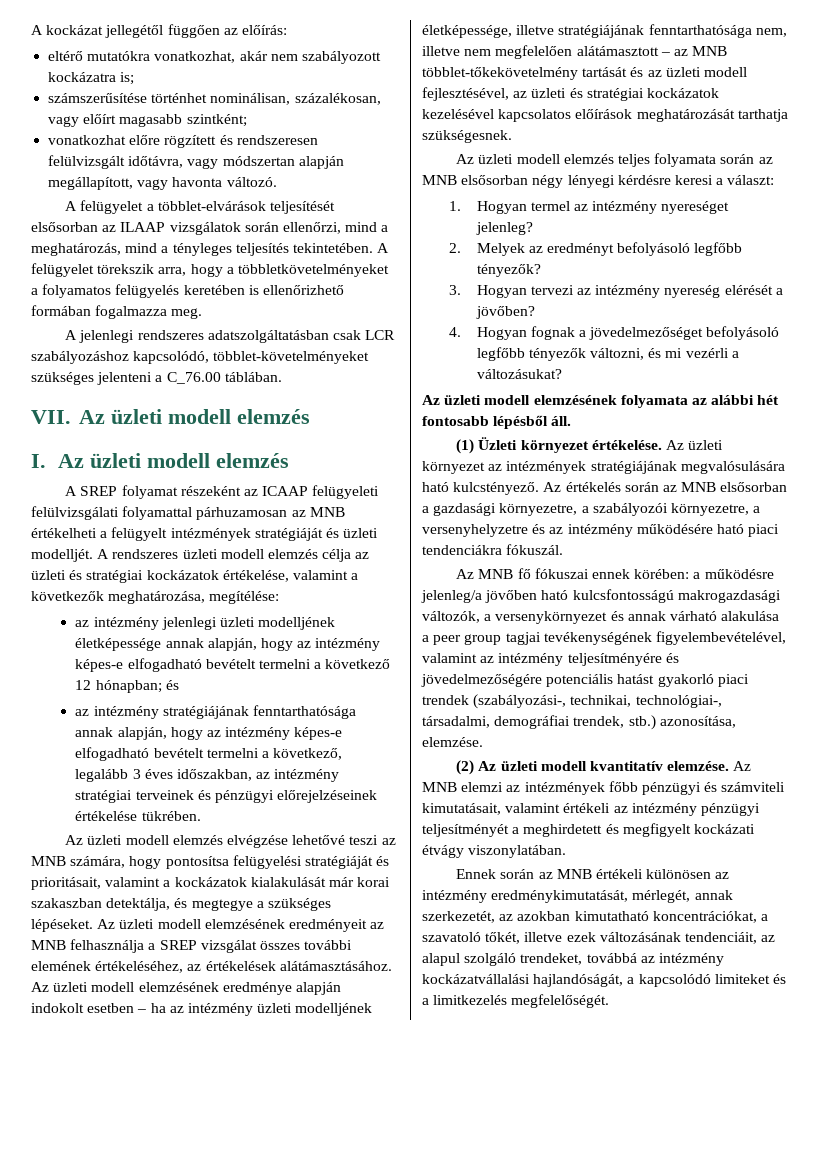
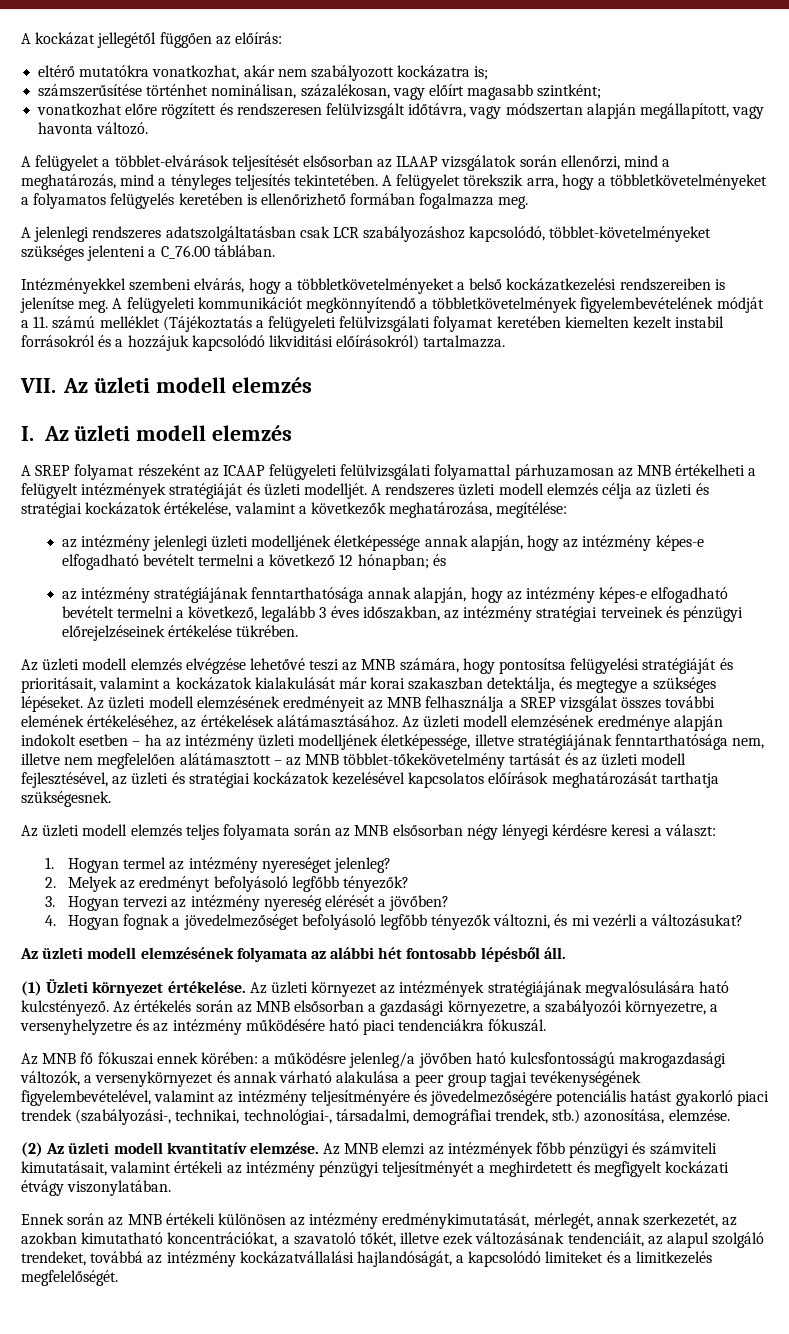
+ Intézményekkel szembeni elvárás, hogy a többletkövetelményeket a belső kockázatkezelési rendszereiben is jelenítse meg. A felügyeleti kommunikációt megkönnyítendő a többletkövetelmények figyelembevételének módját a 11. számú melléklet (Tájékoztatás a felügyeleti felülvizsgálati folyamat keretében kiemelten kezelt instabil forrásokról és a hozzájuk kapcsolódó likviditási előírásokról) tartalmazza.

